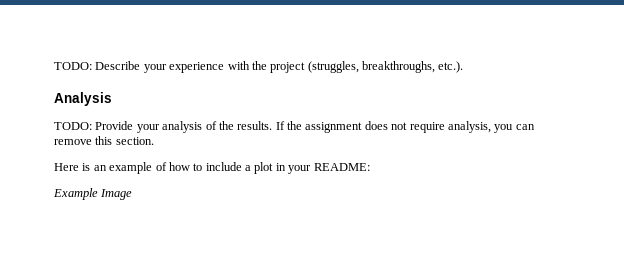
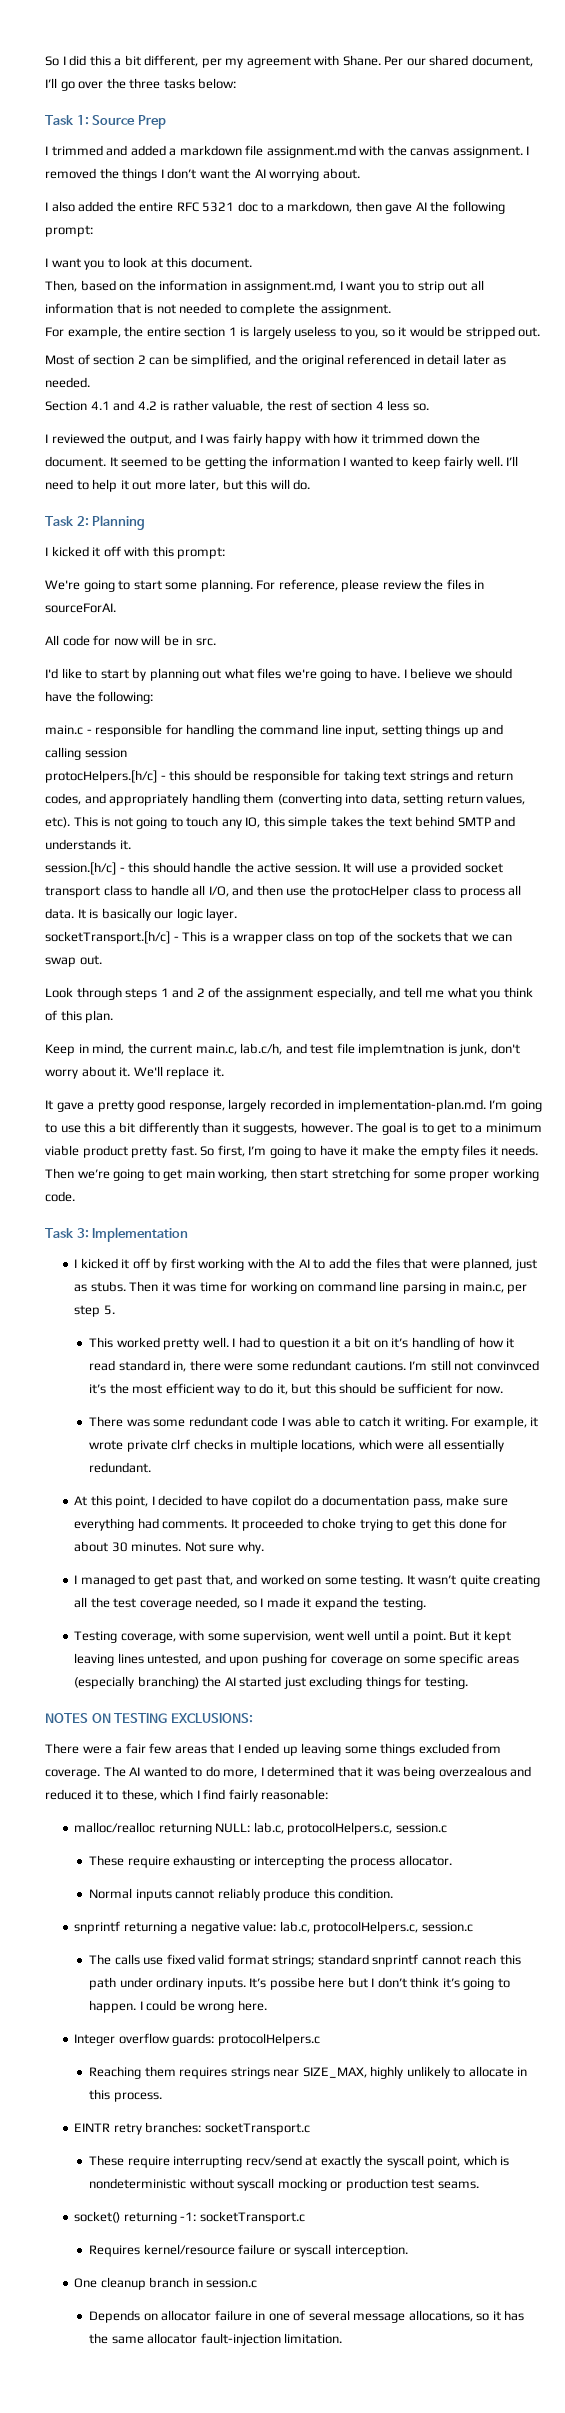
- TODO: Describe your experience with the project (struggles, breakthroughs, etc.).
- Analysis
- TODO: Provide your analysis of the results. If the assignment does not require analysis, you can remove this section.
- Here is an example of how to include a plot in your README:
- Example Image
+ So I did this a bit different, per my agreement with Shane. Per our shared document, I’ll go over the three tasks below:
+ Task 1: Source Prep
+ I trimmed and added a markdown file assignment.md with the canvas assignment. I removed the things I don’t want the AI worrying about.
+ I also added the entire RFC 5321 doc to a markdown, then gave AI the following prompt:
+ I want you to look at this document.
+ Then, based on the information in assignment.md, I want you to strip out all information that is not needed to complete the assignment.
+ For example, the entire section 1 is largely useless to you, so it would be stripped out.
+ Most of section 2 can be simplified, and the original referenced in detail later as needed.
+ Section 4.1 and 4.2 is rather valuable, the rest of section 4 less so.
+ I reviewed the output, and I was fairly happy with how it trimmed down the document. It seemed to be getting the information I wanted to keep fairly well. I’ll need to help it out more later, but this will do.
+ Task 2: Planning
+ I kicked it off with this prompt:
+ We're going to start some planning. For reference, please review the files in sourceForAI.
+ All code for now will be in src.
+ I'd like to start by planning out what files we're going to have. I believe we should have the following:
+ main.c - responsible for handling the command line input, setting things up and calling session
+ protocHelpers.[h/c] - this should be responsible for taking text strings and return codes, and appropriately handling them (converting into data, setting return values, etc). This is not going to touch any IO, this simple takes the text behind SMTP and understands it.
+ session.[h/c] - this should handle the active session. It will use a provided socket transport class to handle all I/O, and then use the protocHelper class to process all data. It is basically our logic layer.
+ socketTransport.[h/c] - This is a wrapper class on top of the sockets that we can swap out.
+ Look through steps 1 and 2 of the assignment especially, and tell me what you think of this plan.
+ Keep in mind, the current main.c, lab.c/h, and test file implemtnation is junk, don't worry about it. We'll replace it.
+ It gave a pretty good response, largely recorded in implementation-plan.md. I’m going to use this a bit differently than it suggests, however. The goal is to get to a minimum viable product pretty fast. So first, I’m going to have it make the empty files it needs. Then we’re going to get main working, then start stretching for some proper working code.
+ Task 3: Implementation
+ I kicked it off by first working with the AI to add the files that were planned, just as stubs. Then it was time for working on command line parsing in main.c, per step 5.
+ This worked pretty well. I had to question it a bit on it’s handling of how it read standard in, there were some redundant cautions. I’m still not convinvced it’s the most efficient way to do it, but this should be sufficient for now.
+ There was some redundant code I was able to catch it writing. For example, it wrote private clrf checks in multiple locations, which were all essentially redundant.
+ At this point, I decided to have copilot do a documentation pass, make sure everything had comments. It proceeded to choke trying to get this done for about 30 minutes. Not sure why.
+ I managed to get past that, and worked on some testing. It wasn’t quite creating all the test coverage needed, so I made it expand the testing.
+ Testing coverage, with some supervision, went well until a point. But it kept leaving lines untested, and upon pushing for coverage on some specific areas (especially branching) the AI started just excluding things for testing.
+ NOTES ON TESTING EXCLUSIONS:
+ There were a fair few areas that I ended up leaving some things excluded from coverage. The AI wanted to do more, I determined that it was being overzealous and reduced it to these, which I find fairly reasonable:
+ malloc/realloc returning NULL: lab.c, protocolHelpers.c, session.c
+ These require exhausting or intercepting the process allocator.
+ Normal inputs cannot reliably produce this condition.
+ snprintf returning a negative value: lab.c, protocolHelpers.c, session.c
+ The calls use fixed valid format strings; standard snprintf cannot reach this path under ordinary inputs. It’s possibe here but I don’t think it’s going to happen. I could be wrong here.
+ Integer overflow guards: protocolHelpers.c
+ Reaching them requires strings near SIZE_MAX, highly unlikely to allocate in this process.
+ EINTR retry branches: socketTransport.c
+ These require interrupting recv/send at exactly the syscall point, which is nondeterministic without syscall mocking or production test seams.
+ socket() returning -1: socketTransport.c
+ Requires kernel/resource failure or syscall interception.
+ One cleanup branch in session.c
+ Depends on allocator failure in one of several message allocations, so it has the same allocator fault-injection limitation.

